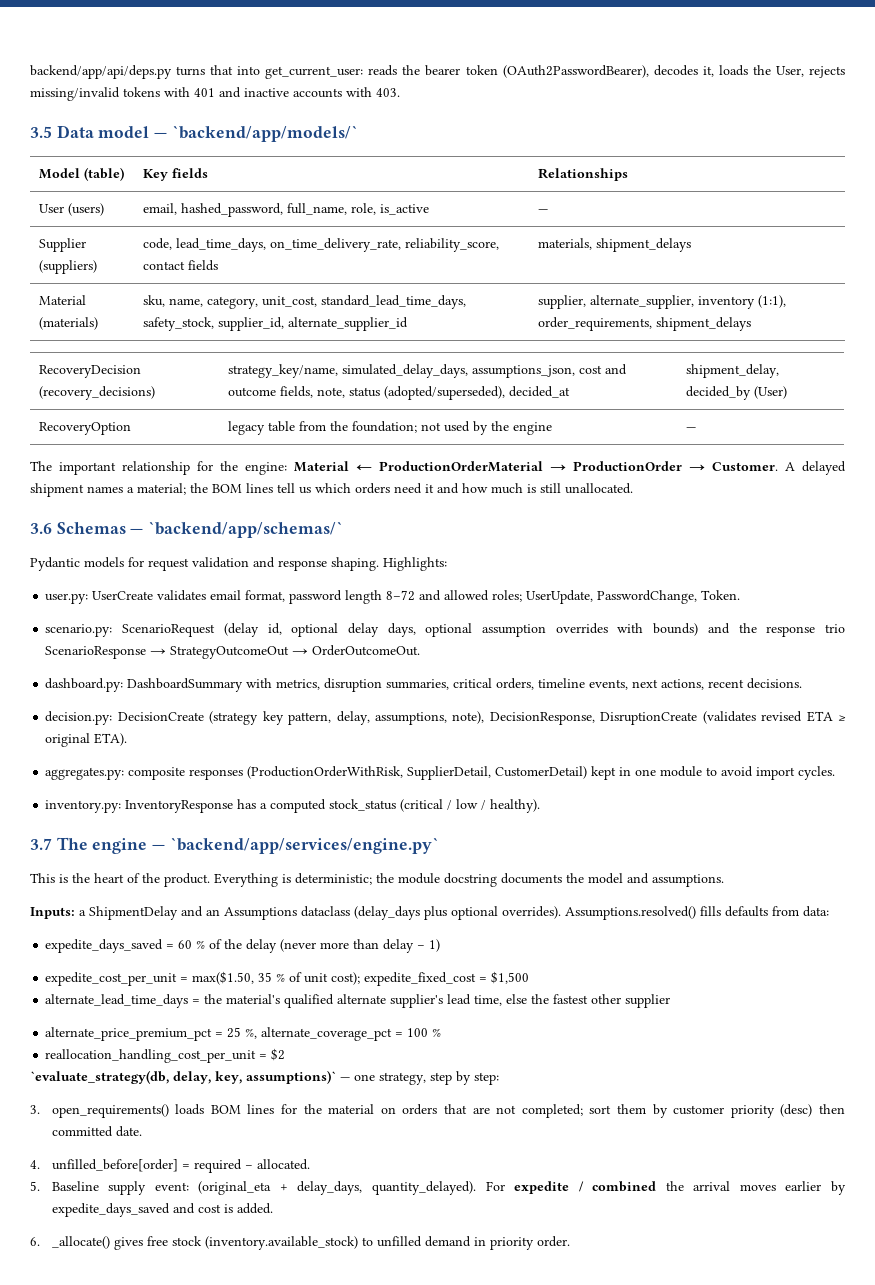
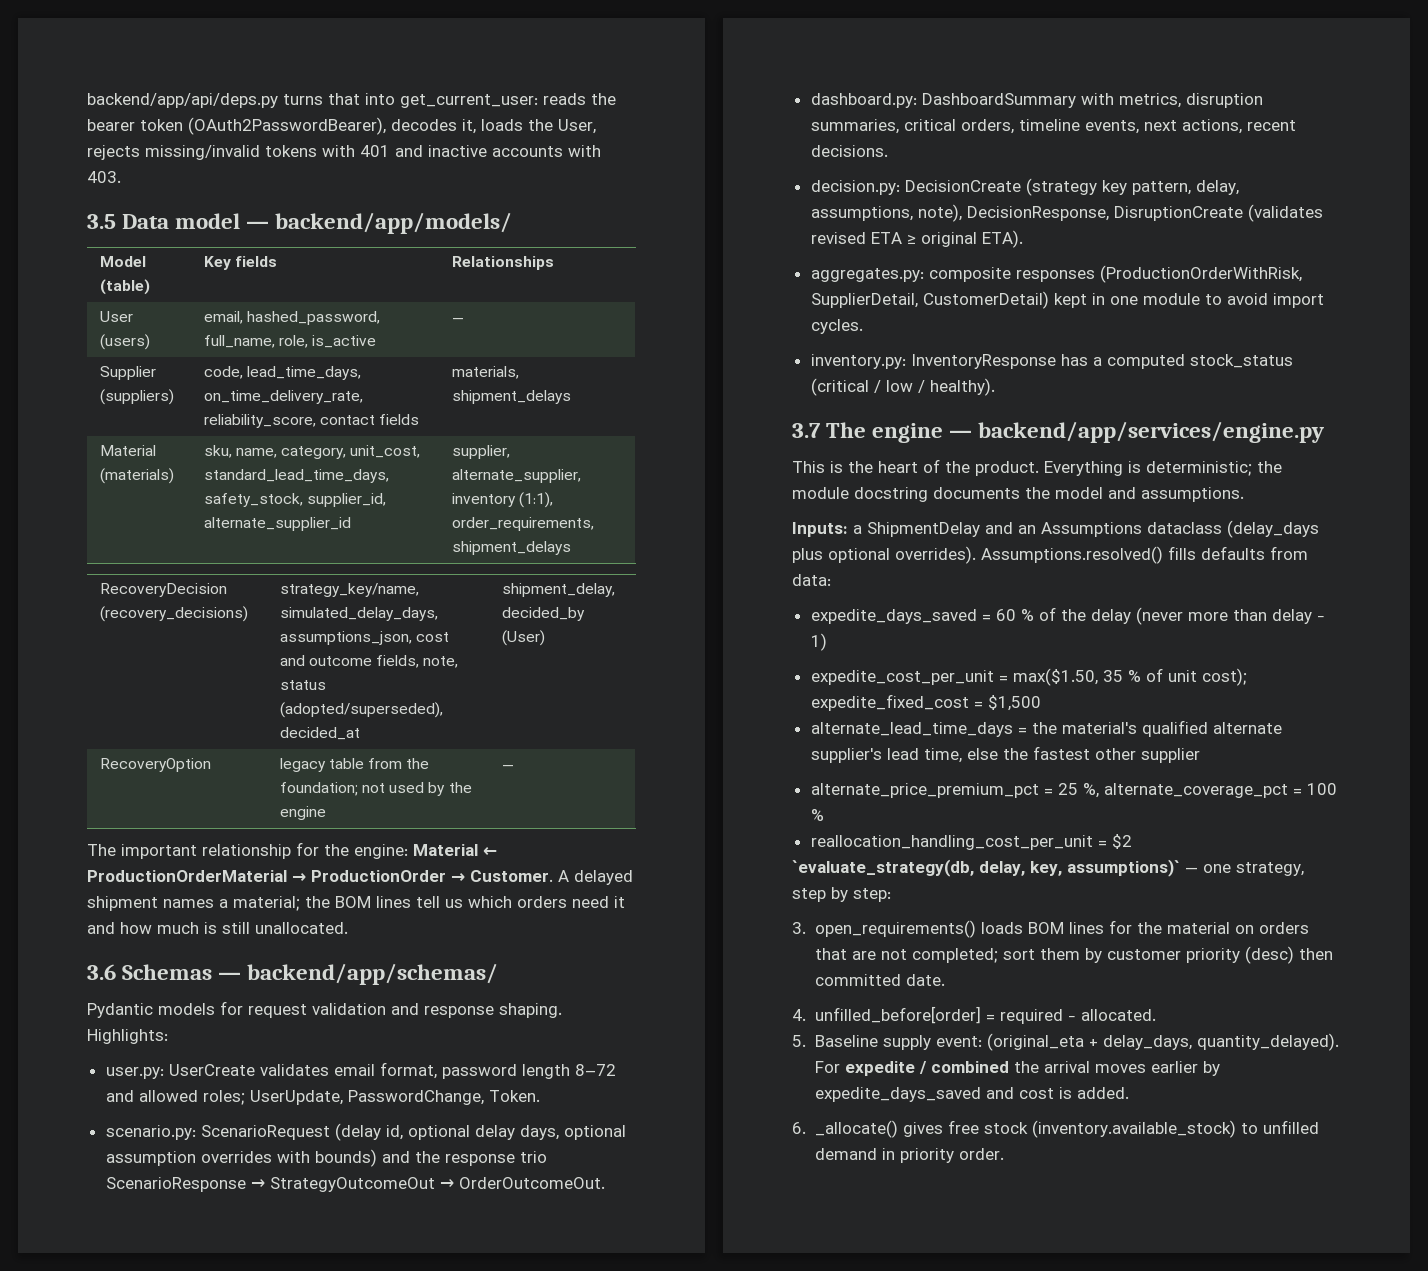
- 3.5 Data model — `backend/app/models/`
+ 3.5 Data model — backend/app/models/
- 3.6 Schemas — `backend/app/schemas/`
+ 3.6 Schemas — backend/app/schemas/
- 3.7 The engine — `backend/app/services/engine.py`
+ 3.7 The engine — backend/app/services/engine.py

